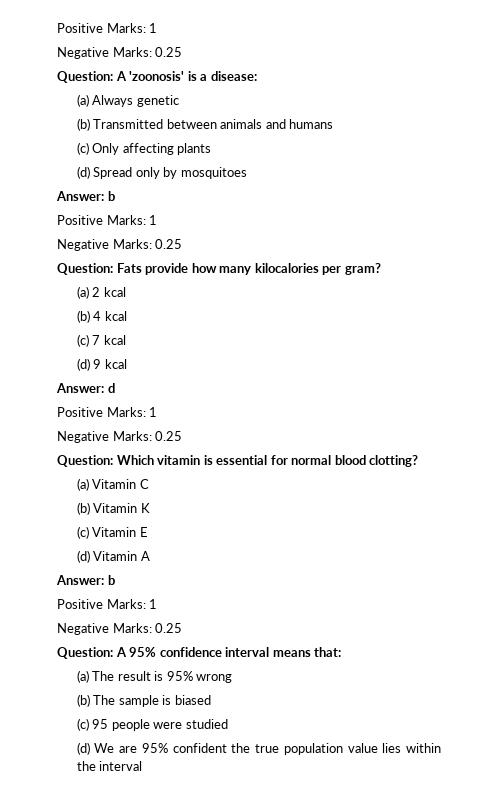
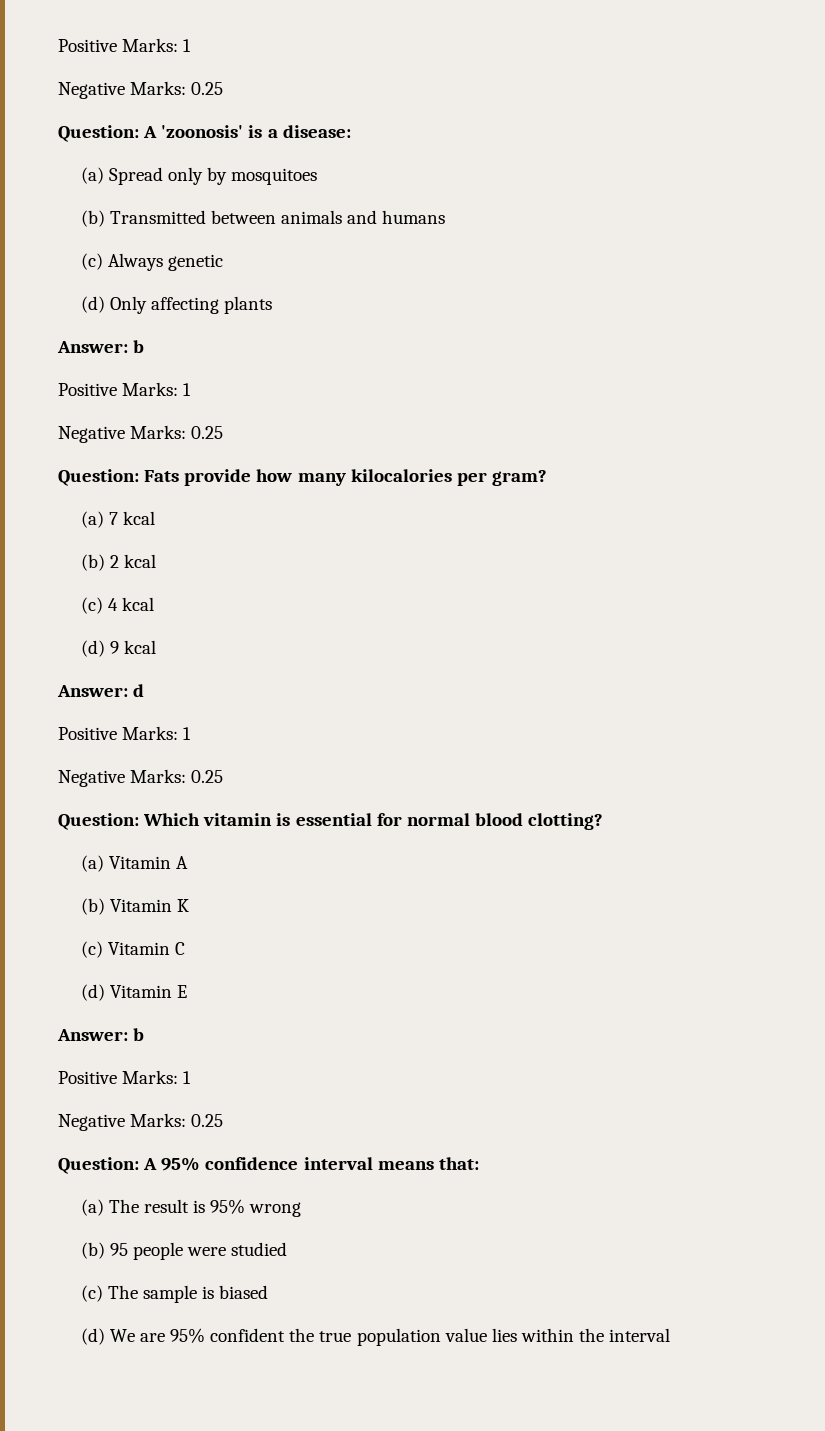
- (a) Always genetic
+ (a) Spread only by mosquitoes
- (c) Only affecting plants
+ (c) Always genetic
+ (d) Only affecting plants
- (d) Spread only by mosquitoes
- (a) 2 kcal
+ (a) 7 kcal
+ (b) 2 kcal
- (b) 4 kcal
+ (c) 4 kcal
- (c) 7 kcal
- (a) Vitamin C
+ (a) Vitamin A
- (c) Vitamin E
+ (c) Vitamin C
- (d) Vitamin A
+ (d) Vitamin E
- (b) The sample is biased
+ (b) 95 people were studied
+ (c) The sample is biased
- (c) 95 people were studied

